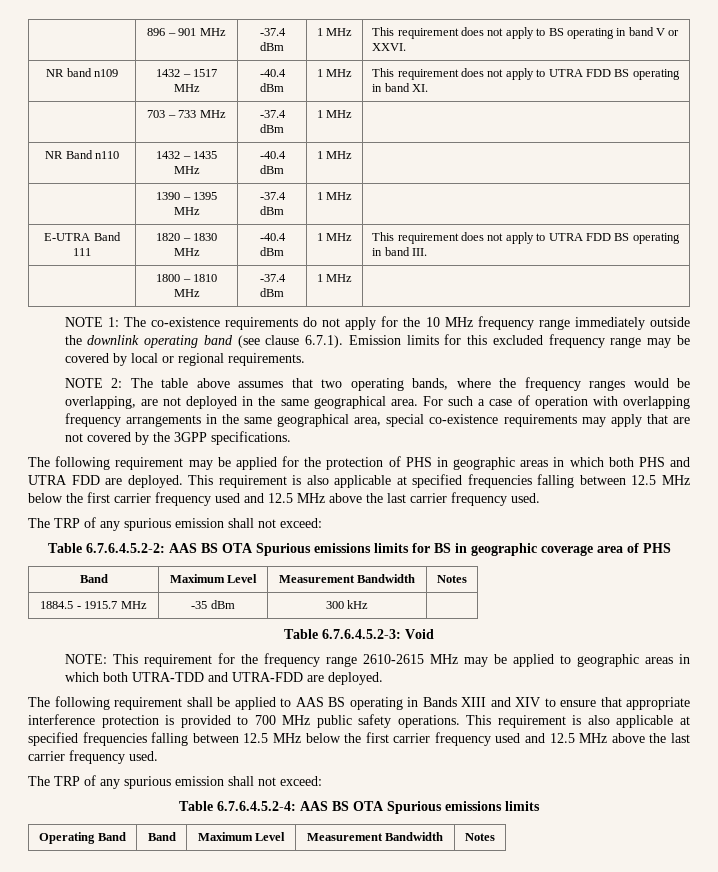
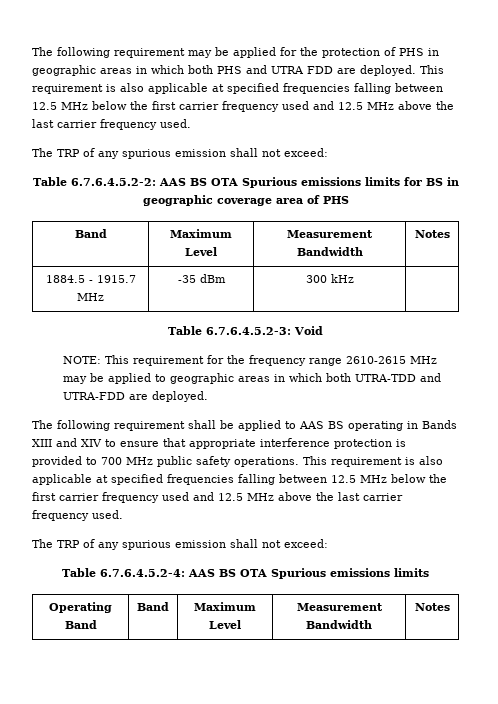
- | 896 – 901 MHz | -37.4 dBm | 1 MHz | This requirement does not apply to BS operating in band V or XXVI.
- NR band n109 | 1432 – 1517 MHz | -40.4 dBm | 1 MHz | This requirement does not apply to UTRA FDD BS operating in band XI.
- | 703 – 733 MHz | -37.4 dBm | 1 MHz |
- NR Band n110 | 1432 – 1435 MHz | -40.4 dBm | 1 MHz |
- | 1390 – 1395 MHz | -37.4 dBm | 1 MHz |
- E-UTRA Band 111 | 1820 – 1830 MHz | -40.4 dBm | 1 MHz | This requirement does not apply to UTRA FDD BS operating in band III.
- | 1800 – 1810 MHz | -37.4 dBm | 1 MHz |
- NOTE 1: The co-existence requirements do not apply for the 10 MHz frequency range immediately outside the downlink operating band (see clause 6.7.1). Emission limits for this excluded frequency range may be covered by local or regional requirements.
- NOTE 2: The table above assumes that two operating bands, where the frequency ranges would be overlapping, are not deployed in the same geographical area. For such a case of operation with overlapping frequency arrangements in the same geographical area, special co-existence requirements may apply that are not covered by the 3GPP specifications.

